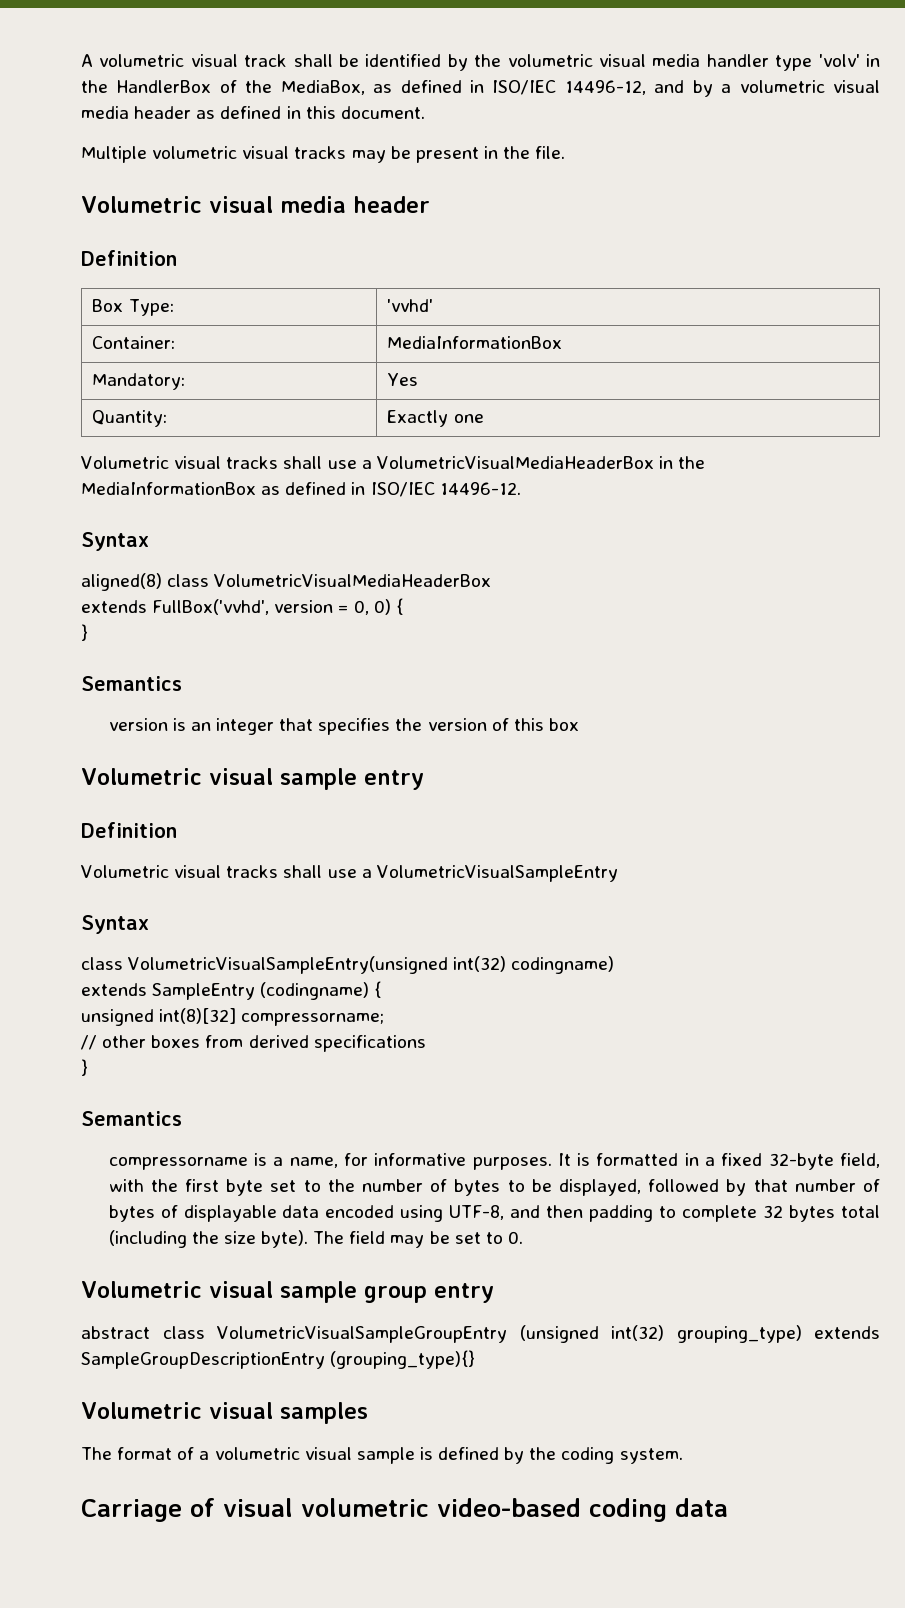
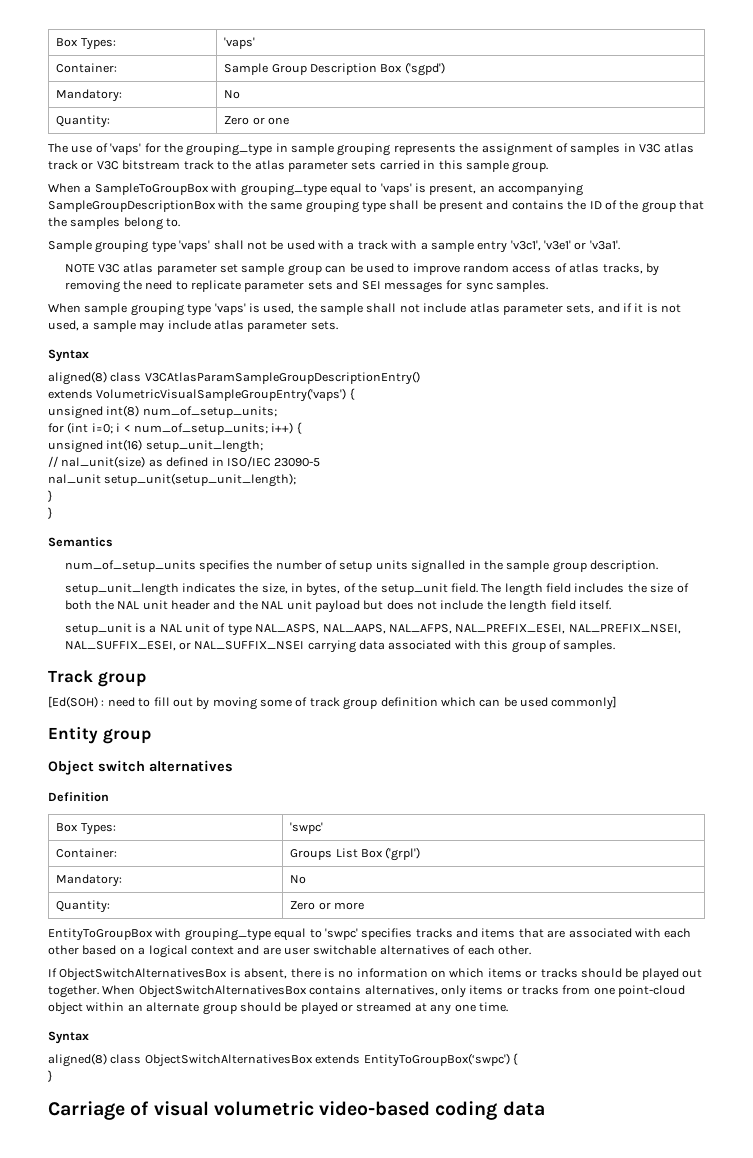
- A volumetric visual track shall be identified by the volumetric visual media handler type 'volv' in the HandlerBox of the MediaBox, as defined in ISO/IEC 14496-12, and by a volumetric visual media header as defined in this document.
- Multiple volumetric visual tracks may be present in the file.
- Volumetric visual media header
- Definition
- Box Type: | 'vvhd'
- Container: | MediaInformationBox
- Mandatory: | Yes
- Quantity: | Exactly one
+ Box Types: | 'vaps'
+ Container: | Sample Group Description Box ('sgpd')
+ Mandatory: | No
+ Quantity: | Zero or one
- Volumetric visual tracks shall use a VolumetricVisualMediaHeaderBox in the MediaInformationBox as defined in ISO/IEC 14496-12.
+ The use of 'vaps' for the grouping_type in sample grouping represents the assignment of samples in V3C atlas track or V3C bitstream track to the atlas parameter sets carried in this sample group.
+ When a SampleToGroupBox with grouping_type equal to 'vaps' is present, an accompanying SampleGroupDescriptionBox with the same grouping type shall be present and contains the ID of the group that the samples belong to.
+ Sample grouping type 'vaps' shall not be used with a track with a sample entry 'v3c1', 'v3e1' or 'v3a1'.
+ NOTE V3C atlas parameter set sample group can be used to improve random access of atlas tracks, by removing the need to replicate parameter sets and SEI messages for sync samples.
+ When sample grouping type 'vaps' is used, the sample shall not include atlas parameter sets, and if it is not used, a sample may include atlas parameter sets.
  Syntax
- aligned(8) class VolumetricVisualMediaHeaderBox
- extends FullBox('vvhd', version = 0, 0) {
+ aligned(8) class V3CAtlasParamSampleGroupDescriptionEntry()
+ extends VolumetricVisualSampleGroupEntry('vaps') {
+ unsigned int(8) num_of_setup_units;
+ for (int i=0; i < num_of_setup_units; i++) {
+ unsigned int(16) setup_unit_length;
+ // nal_unit(size) as defined in ISO/IEC 23090-5
+ nal_unit setup_unit(setup_unit_length);
+ }
  }
  Semantics
- version is an integer that specifies the version of this box
- Volumetric visual sample entry
+ num_of_setup_units specifies the number of setup units signalled in the sample group description.
+ setup_unit_length indicates the size, in bytes, of the setup_unit field. The length field includes the size of both the NAL unit header and the NAL unit payload but does not include the length field itself.
+ setup_unit is a NAL unit of type NAL_ASPS, NAL_AAPS, NAL_AFPS, NAL_PREFIX_ESEI, NAL_PREFIX_NSEI, NAL_SUFFIX_ESEI, or NAL_SUFFIX_NSEI carrying data associated with this group of samples.
+ Track group
+ [Ed(SOH) : need to fill out by moving some of track group definition which can be used commonly]
+ Entity group
+ Object switch alternatives
  Definition
- Volumetric visual tracks shall use a VolumetricVisualSampleEntry
+ Box Types: | 'swpc'
+ Container: | Groups List Box ('grpl')
+ Mandatory: | No
+ Quantity: | Zero or more
+ EntityToGroupBox with grouping_type equal to 'swpc' specifies tracks and items that are associated with each other based on a logical context and are user switchable alternatives of each other.
+ If ObjectSwitchAlternativesBox is absent, there is no information on which items or tracks should be played out together. When ObjectSwitchAlternativesBox contains alternatives, only items or tracks from one point-cloud object within an alternate group should be played or streamed at any one time.
  Syntax
- class VolumetricVisualSampleEntry(unsigned int(32) codingname)
- extends SampleEntry (codingname) {
- unsigned int(8)[32] compressorname;
- // other boxes from derived specifications
+ aligned(8) class ObjectSwitchAlternativesBox extends EntityToGroupBox(‘swpc') {
  }
- Semantics
- compressorname is a name, for informative purposes. It is formatted in a fixed 32-byte field, with the first byte set to the number of bytes to be displayed, followed by that number of bytes of displayable data encoded using UTF-8, and then padding to complete 32 bytes total (including the size byte). The field may be set to 0.
- Volumetric visual sample group entry
- abstract class VolumetricVisualSampleGroupEntry (unsigned int(32) grouping_type) extends SampleGroupDescriptionEntry (grouping_type){}
- Volumetric visual samples
- The format of a volumetric visual sample is defined by the coding system.

